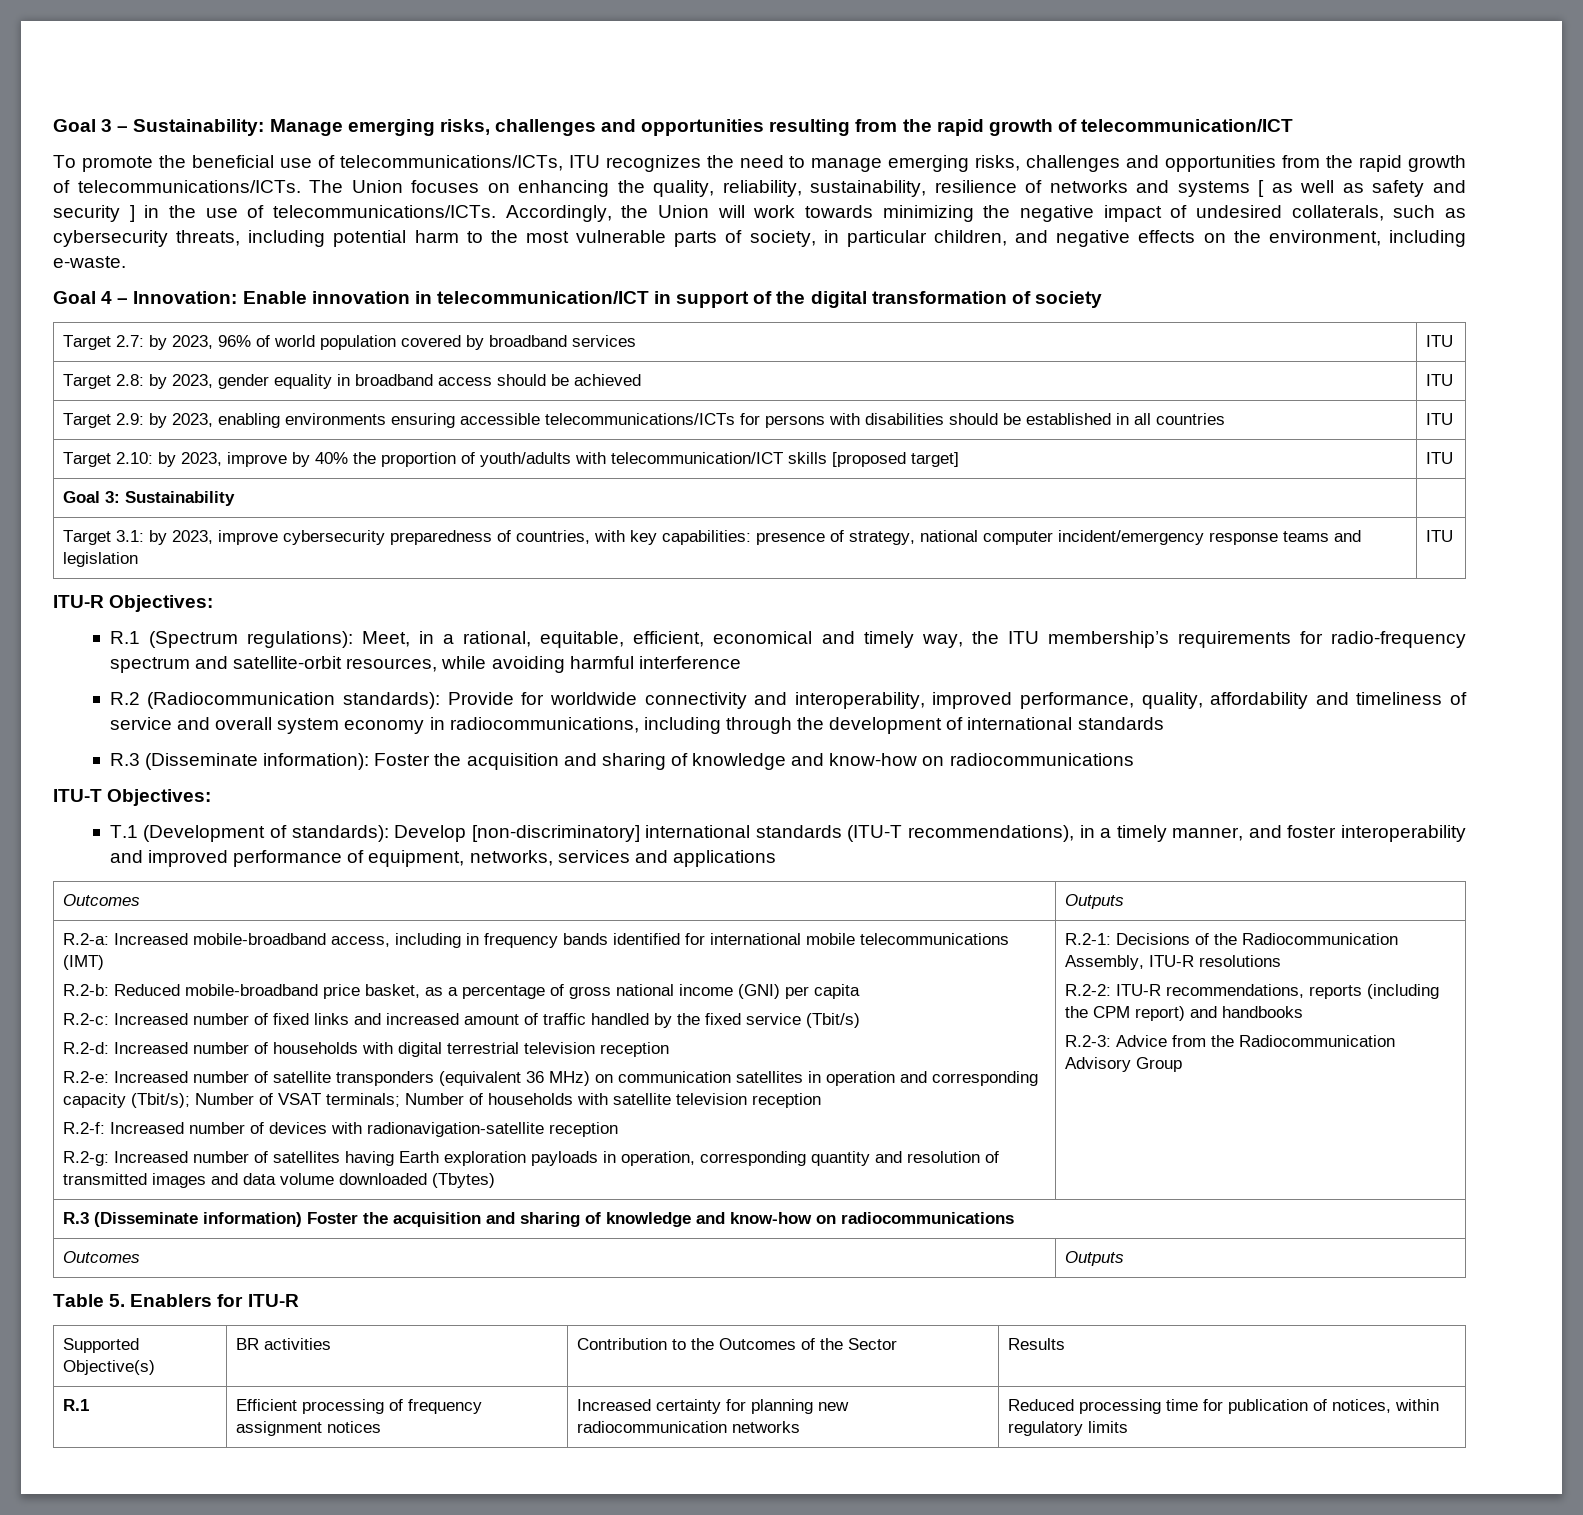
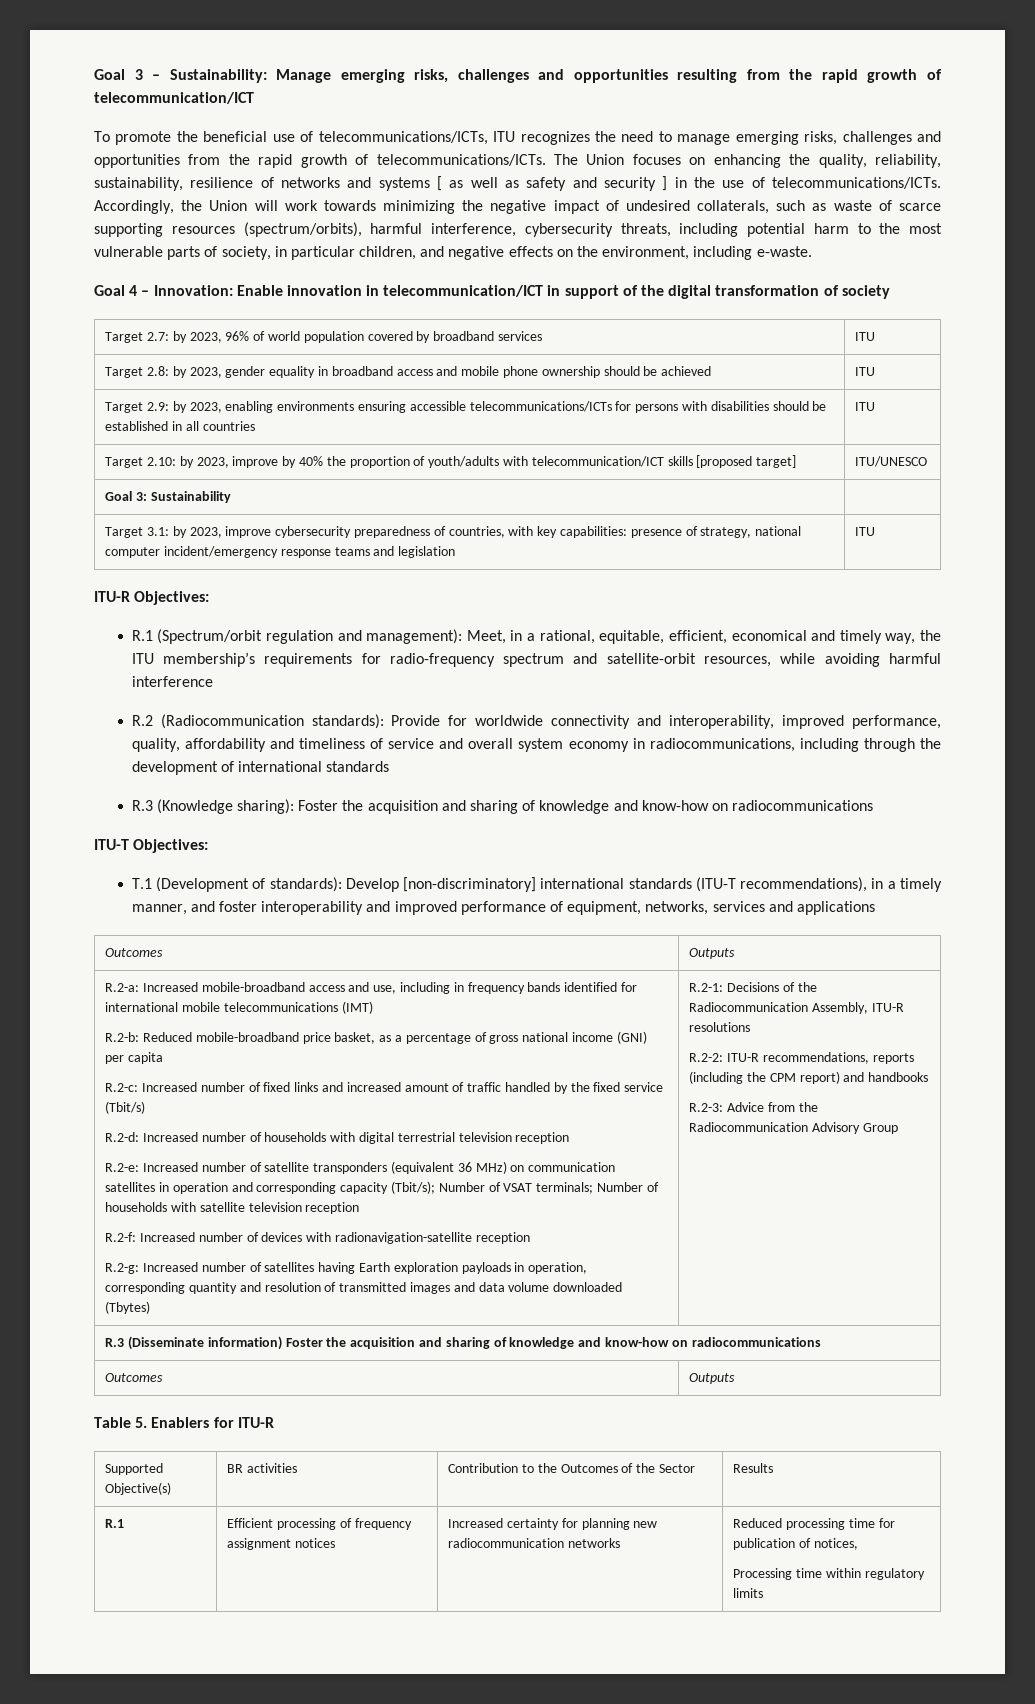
- Accordingly, the Union will work towards minimizing the negative impact of undesired collaterals, such as cybersecurity threats, including potential harm to the most vulnerable parts of society, in particular children, and negative effects on the environment, including e-waste.
+ Accordingly, the Union will work towards minimizing the negative impact of undesired collaterals, such as waste of scarce supporting resources (spectrum/orbits), harmful interference, cybersecurity threats, including potential harm to the most vulnerable parts of society, in particular children, and negative effects on the environment, including e-waste.
- Target 2.8: by 2023, gender equality in broadband access should be achieved | ITU
+ Target 2.8: by 2023, gender equality in broadband access and mobile phone ownership should be achieved | ITU
- Target 2.10: by 2023, improve by 40% the proportion of youth/adults with telecommunication/ICT skills [proposed target] | ITU
+ Target 2.10: by 2023, improve by 40% the proportion of youth/adults with telecommunication/ICT skills [proposed target] | ITU/UNESCO
- R.1 (Spectrum regulations): Meet, in a rational, equitable, efficient, economical and timely way, the ITU membership’s requirements for radio-frequency spectrum and satellite-orbit resources, while avoiding harmful interference
+ R.1 (Spectrum/orbit regulation and management): Meet, in a rational, equitable, efficient, economical and timely way, the ITU membership’s requirements for radio-frequency spectrum and satellite-orbit resources, while avoiding harmful interference
- R.3 (Disseminate information): Foster the acquisition and sharing of knowledge and know-how on radiocommunications
+ R.3 (Knowledge sharing): Foster the acquisition and sharing of knowledge and know-how on radiocommunications
- R.2-a: Increased mobile-broadband access, including in frequency bands identified for international mobile telecommunications (IMT)
+ R.2-a: Increased mobile-broadband access and use, including in frequency bands identified for international mobile telecommunications (IMT)
- R.1 | Efficient processing of frequency assignment notices | Increased certainty for planning new radiocommunication networks | Reduced processing time for publication of notices, within regulatory limits
+ R.1 | Efficient processing of frequency assignment notices | Increased certainty for planning new radiocommunication networks | Reduced processing time for publication of notices,
+ Processing time within regulatory limits

